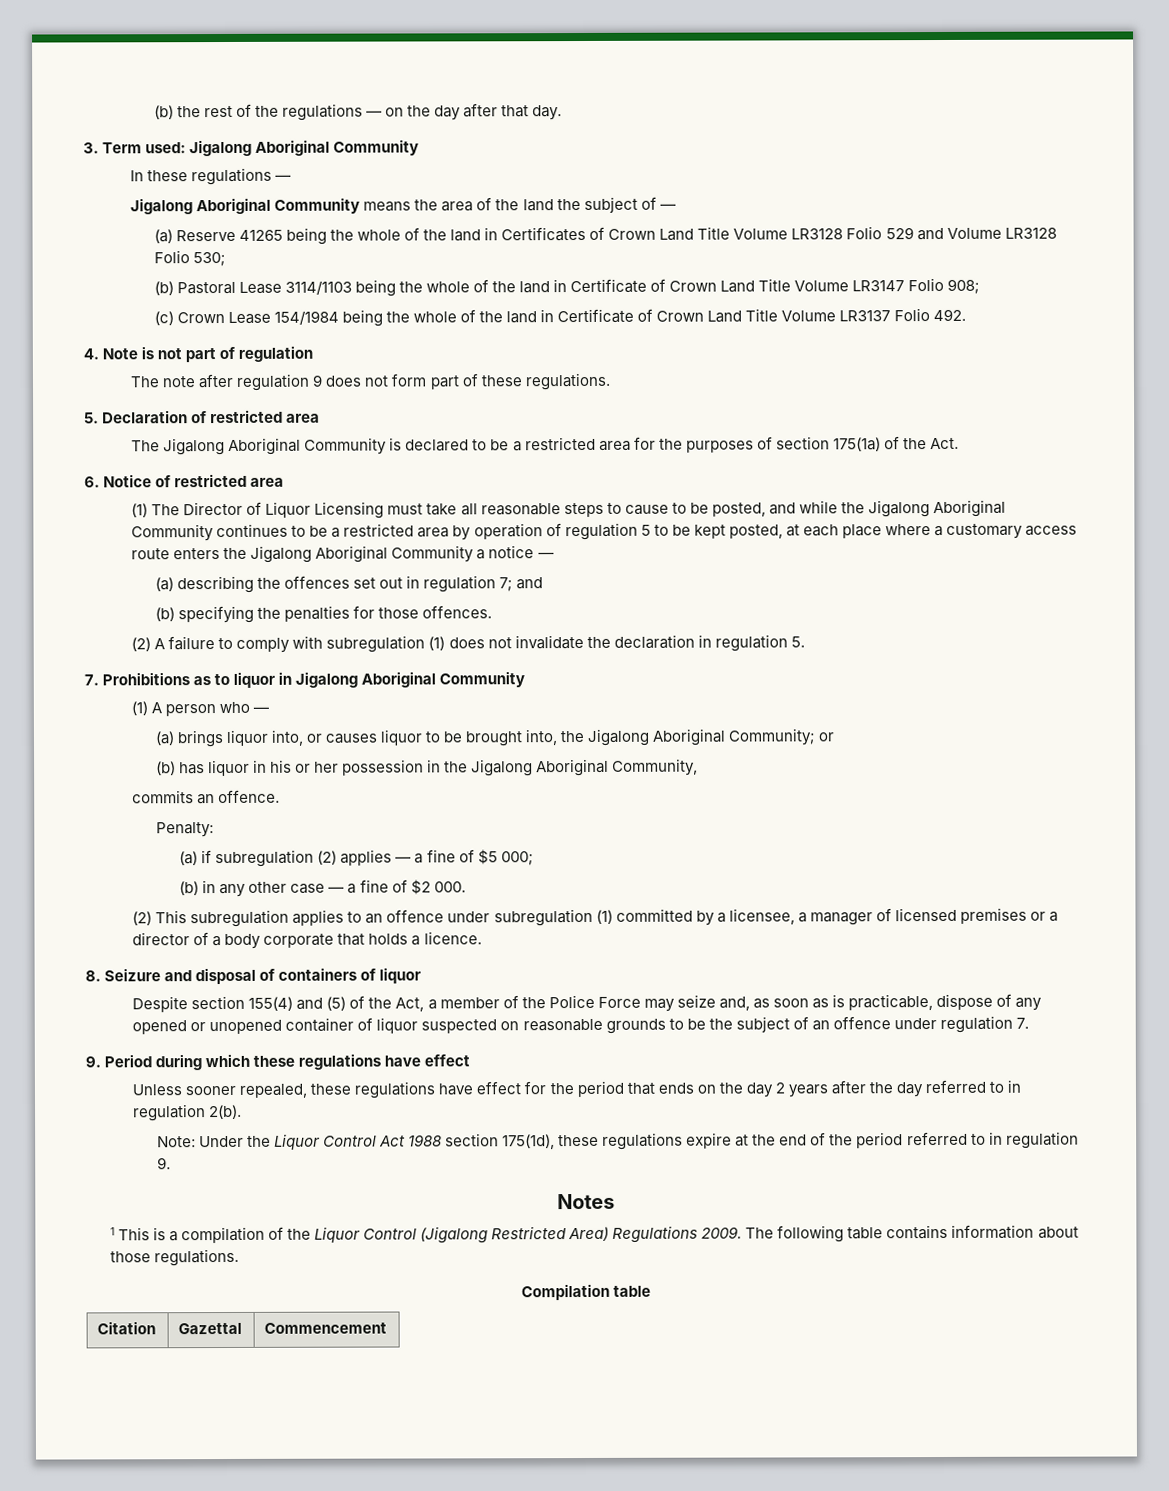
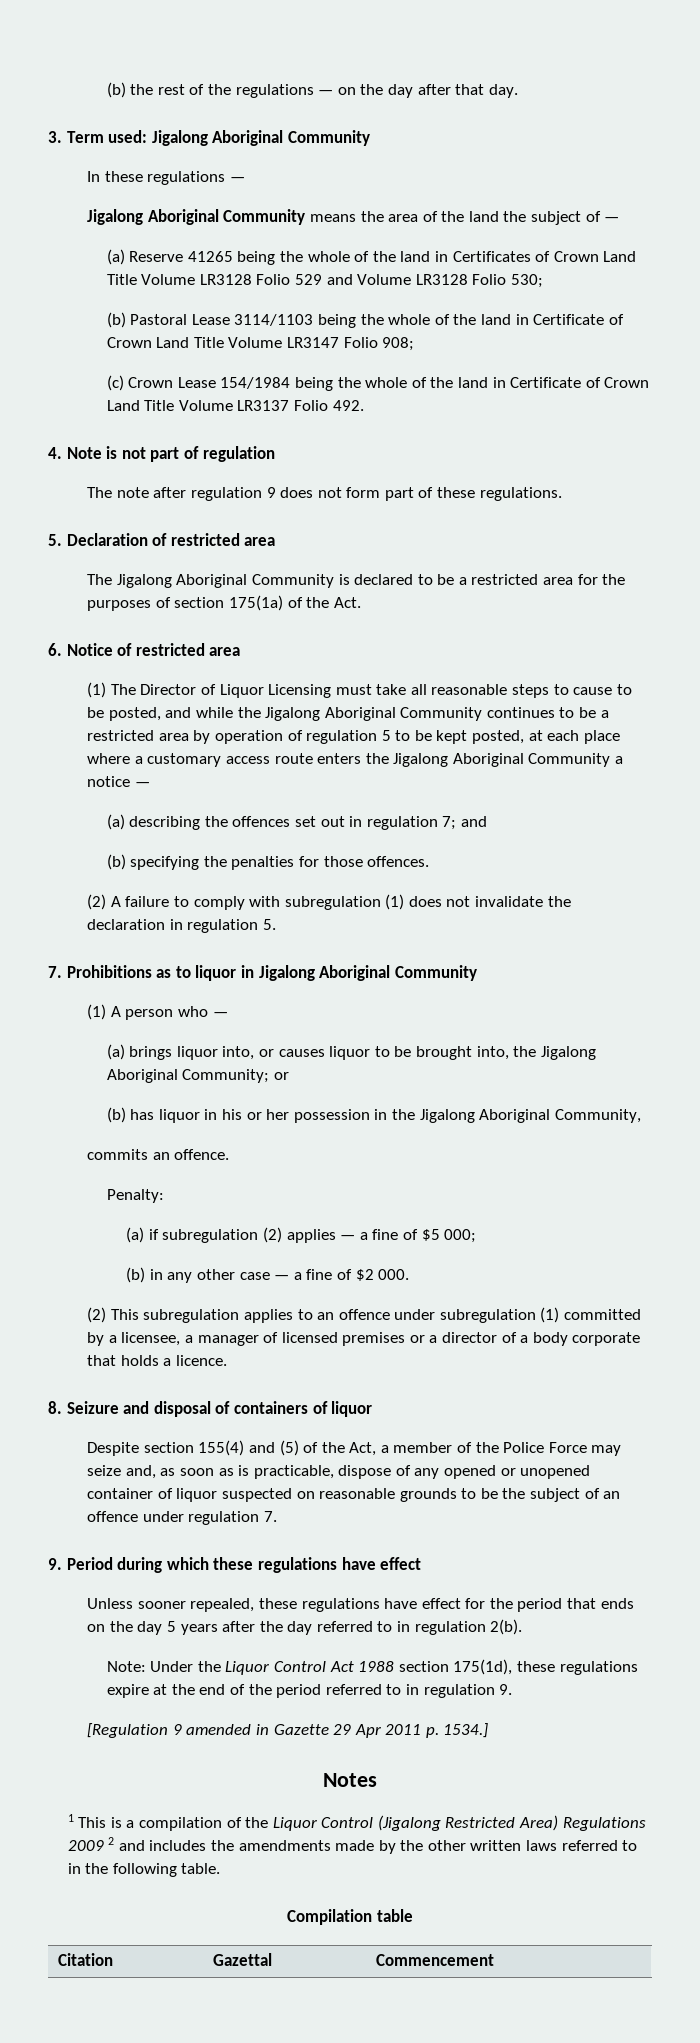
- Unless sooner repealed, these regulations have effect for the period that ends on the day 2 years after the day referred to in regulation 2(b).
+ Unless sooner repealed, these regulations have effect for the period that ends on the day 5 years after the day referred to in regulation 2(b).
+ [Regulation 9 amended in Gazette 29 Apr 2011 p. 1534.]
- 1 This is a compilation of the Liquor Control (Jigalong Restricted Area) Regulations 2009. The following table contains information about those regulations.
+ 1 This is a compilation of the Liquor Control (Jigalong Restricted Area) Regulations 2009 2 and includes the amendments made by the other written laws referred to in the following table.

